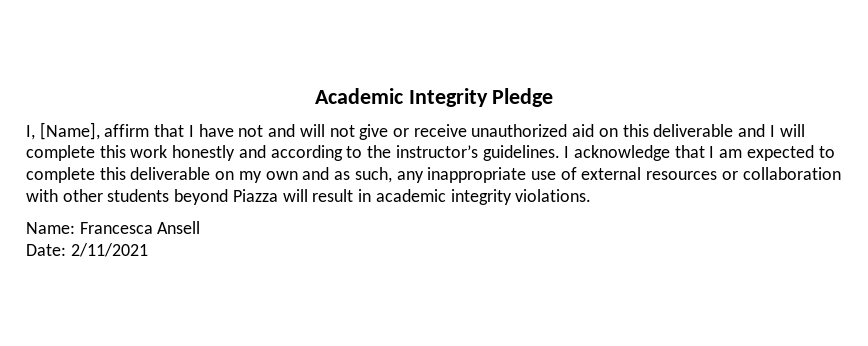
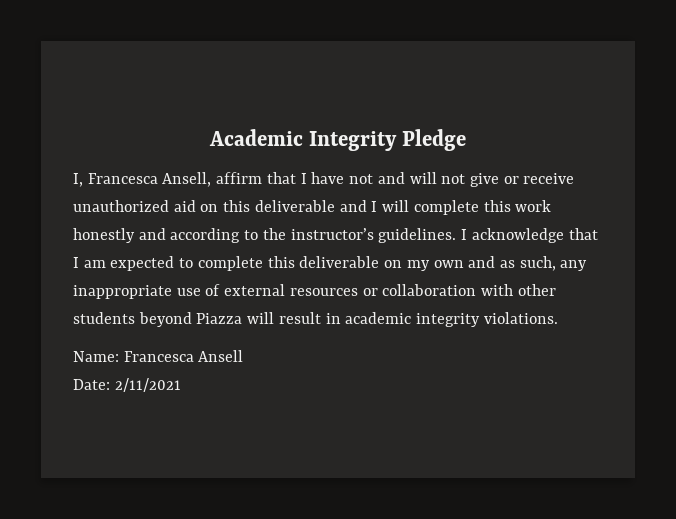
- I, [Name], affirm that I have not and will not give or receive unauthorized aid on this deliverable and I will complete this work honestly and according to the instructor’s guidelines.
+ I, Francesca Ansell, affirm that I have not and will not give or receive unauthorized aid on this deliverable and I will complete this work honestly and according to the instructor’s guidelines.

